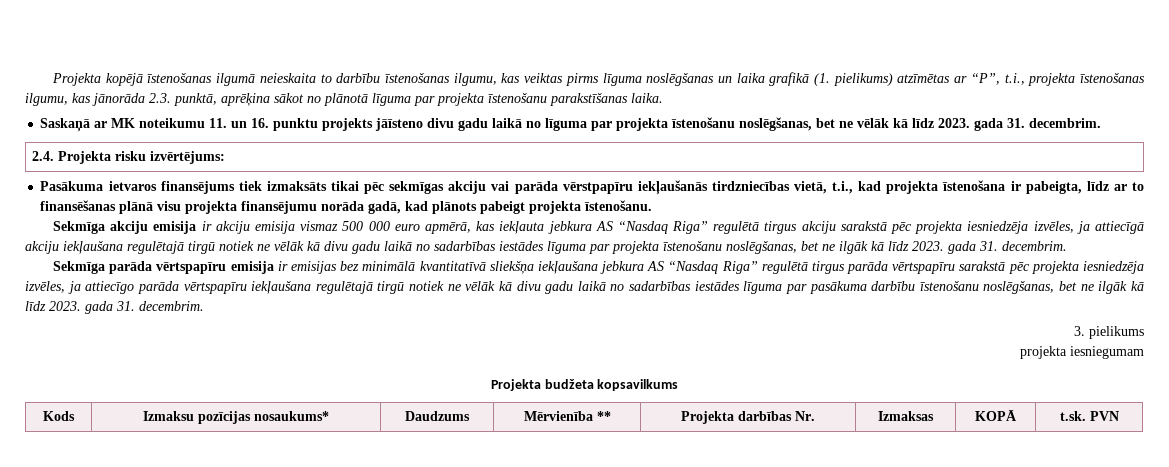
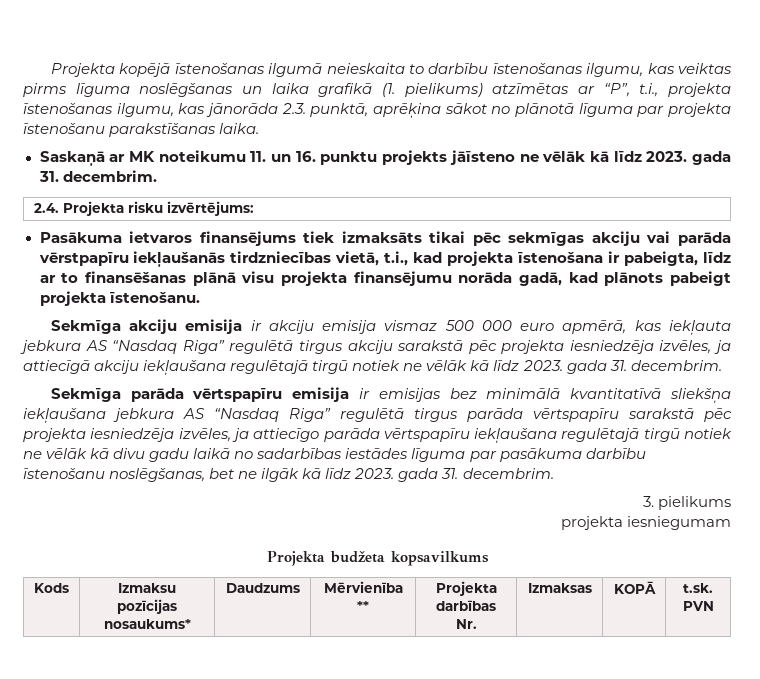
- Saskaņā ar MK noteikumu 11. un 16. punktu projekts jāīsteno divu gadu laikā no līguma par projekta īstenošanu noslēgšanas, bet ne vēlāk kā līdz 2023. gada 31. decembrim.
+ Saskaņā ar MK noteikumu 11. un 16. punktu projekts jāīsteno ne vēlāk kā līdz 2023. gada 31. decembrim.
- Sekmīga akciju emisija ir akciju emisija vismaz 500 000 euro apmērā, kas iekļauta jebkura AS “Nasdaq Riga” regulētā tirgus akciju sarakstā pēc projekta iesniedzēja izvēles, ja attiecīgā akciju iekļaušana regulētajā tirgū notiek ne vēlāk kā divu gadu laikā no sadarbības iestādes līguma par projekta īstenošanu noslēgšanas, bet ne ilgāk kā līdz 2023. gada 31. decembrim.
+ Sekmīga akciju emisija ir akciju emisija vismaz 500 000 euro apmērā, kas iekļauta jebkura AS “Nasdaq Riga” regulētā tirgus akciju sarakstā pēc projekta iesniedzēja izvēles, ja attiecīgā akciju iekļaušana regulētajā tirgū notiek ne vēlāk kā līdz 2023. gada 31. decembrim.

